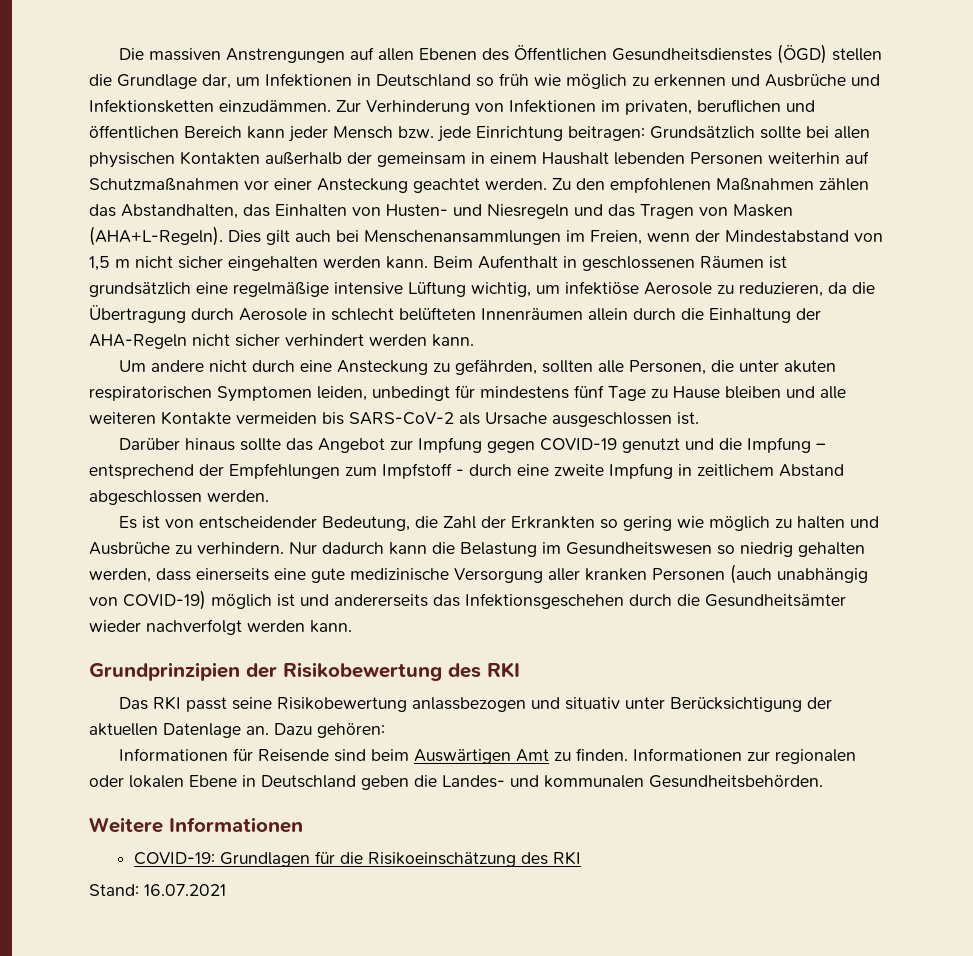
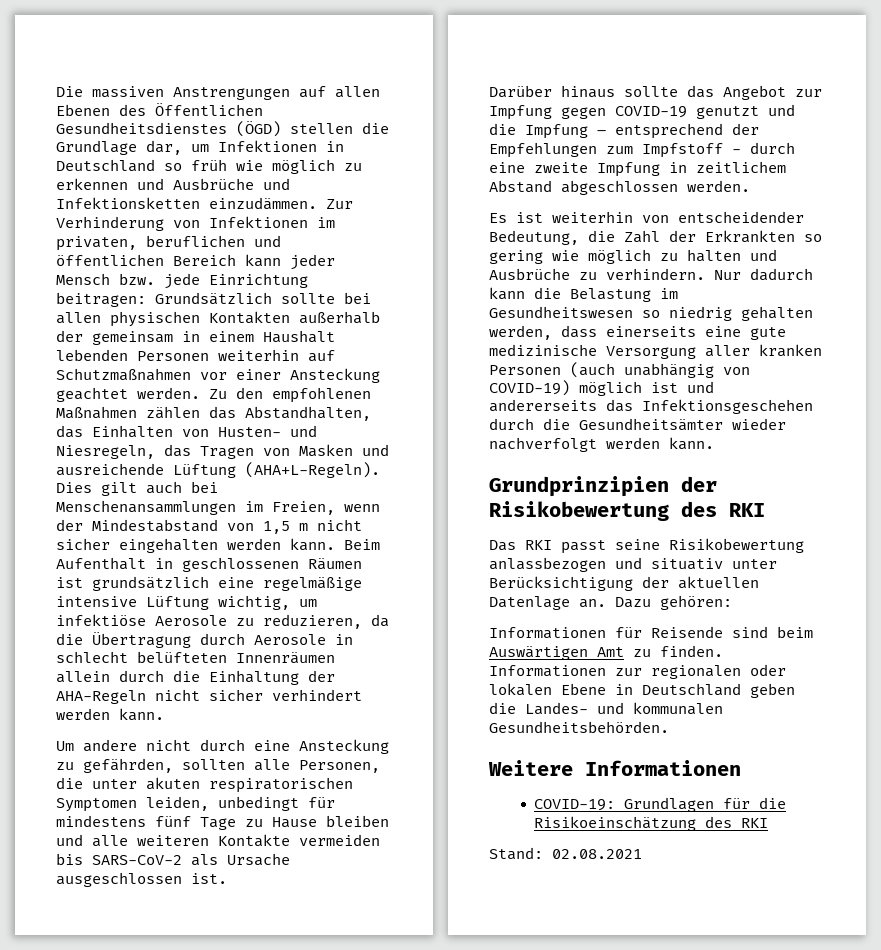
- Zu den empfohlenen Maßnahmen zählen das Abstandhalten, das Einhalten von Husten- und Niesregeln und das Tragen von Masken (AHA+L-Regeln).
+ Zu den empfohlenen Maßnahmen zählen das Abstandhalten, das Einhalten von Husten- und Niesregeln, das Tragen von Masken und ausreichende Lüftung (AHA+L-Regeln).
- Es ist von entscheidender Bedeutung, die Zahl der Erkrankten so gering wie möglich zu halten und Ausbrüche zu verhindern.
+ Es ist weiterhin von entscheidender Bedeutung, die Zahl der Erkrankten so gering wie möglich zu halten und Ausbrüche zu verhindern.
- Stand: 16.07.2021
+ Stand: 02.08.2021

